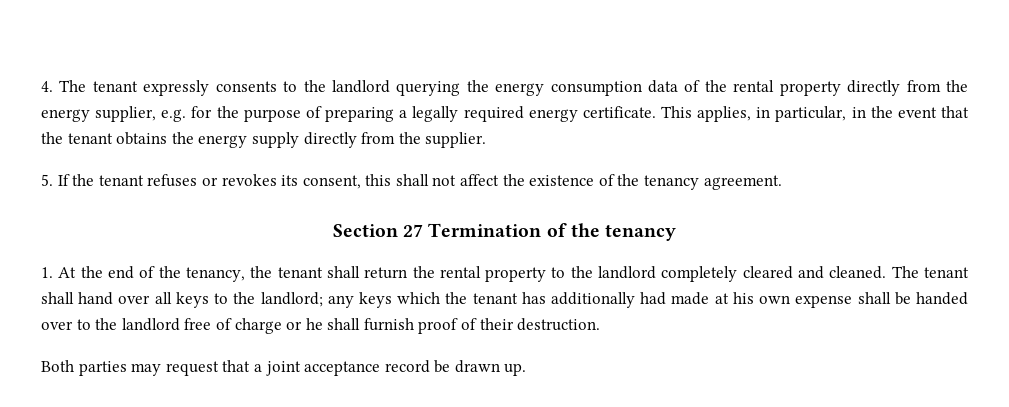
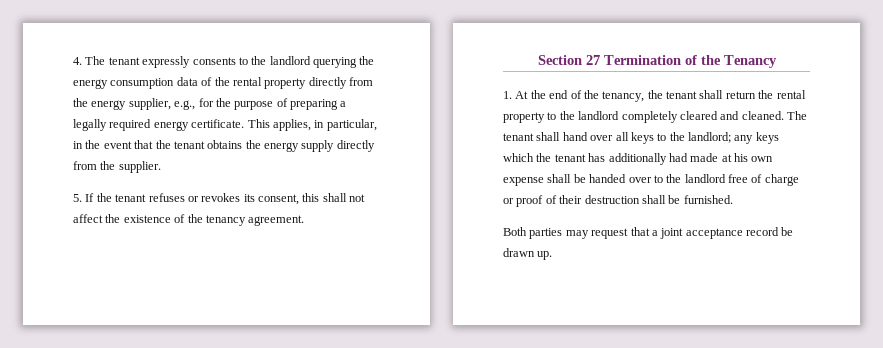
- 4. The tenant expressly consents to the landlord querying the energy consumption data of the rental property directly from the energy supplier, e.g. for the purpose of preparing a legally required energy certificate.
+ 4. The tenant expressly consents to the landlord querying the energy consumption data of the rental property directly from the energy supplier, e.g., for the purpose of preparing a legally required energy certificate.
- Section 27 Termination of the tenancy
+ Section 27 Termination of the Tenancy
- The tenant shall hand over all keys to the landlord; any keys which the tenant has additionally had made at his own expense shall be handed over to the landlord free of charge or he shall furnish proof of their destruction.
+ The tenant shall hand over all keys to the landlord; any keys which the tenant has additionally had made at his own expense shall be handed over to the landlord free of charge or proof of their destruction shall be furnished.

